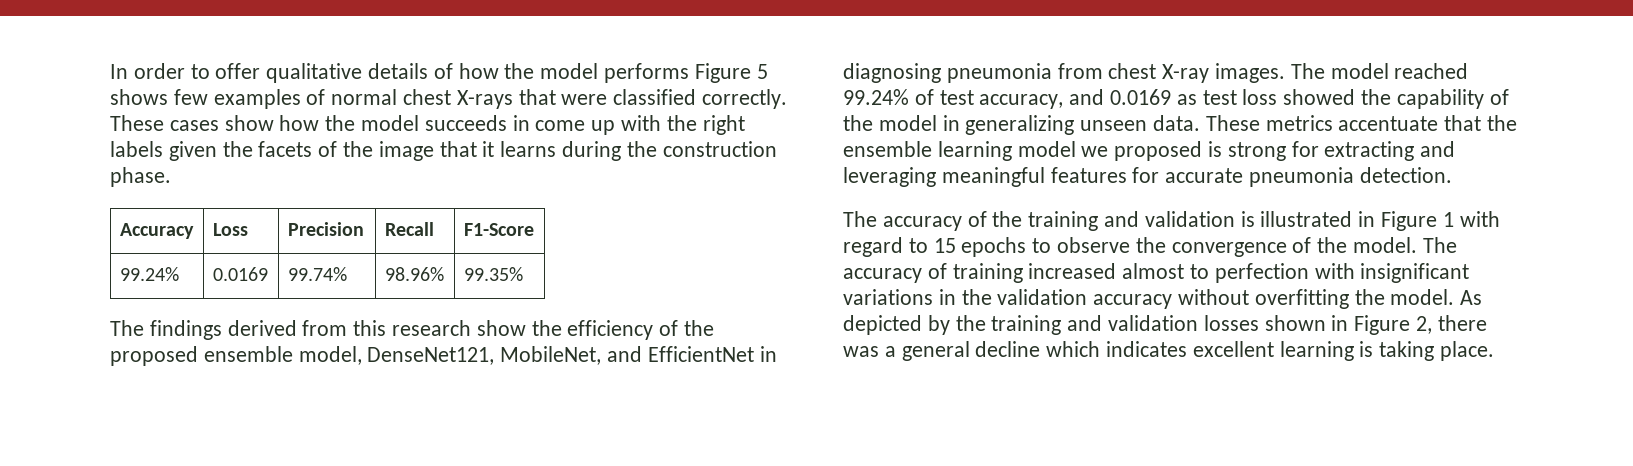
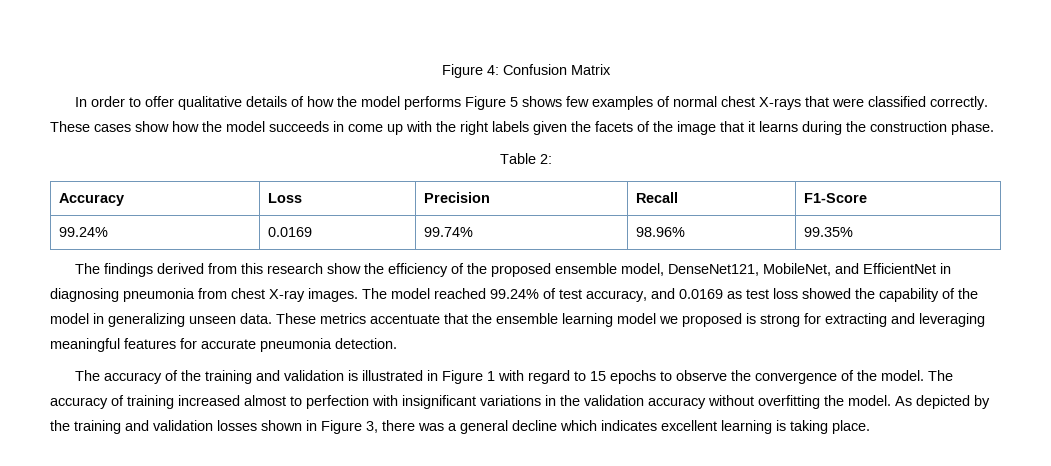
+ Figure 4: Confusion Matrix
+ Table 2:
- As depicted by the training and validation losses shown in Figure 2, there was a general decline which indicates excellent learning is taking place.
+ As depicted by the training and validation losses shown in Figure 3, there was a general decline which indicates excellent learning is taking place.

